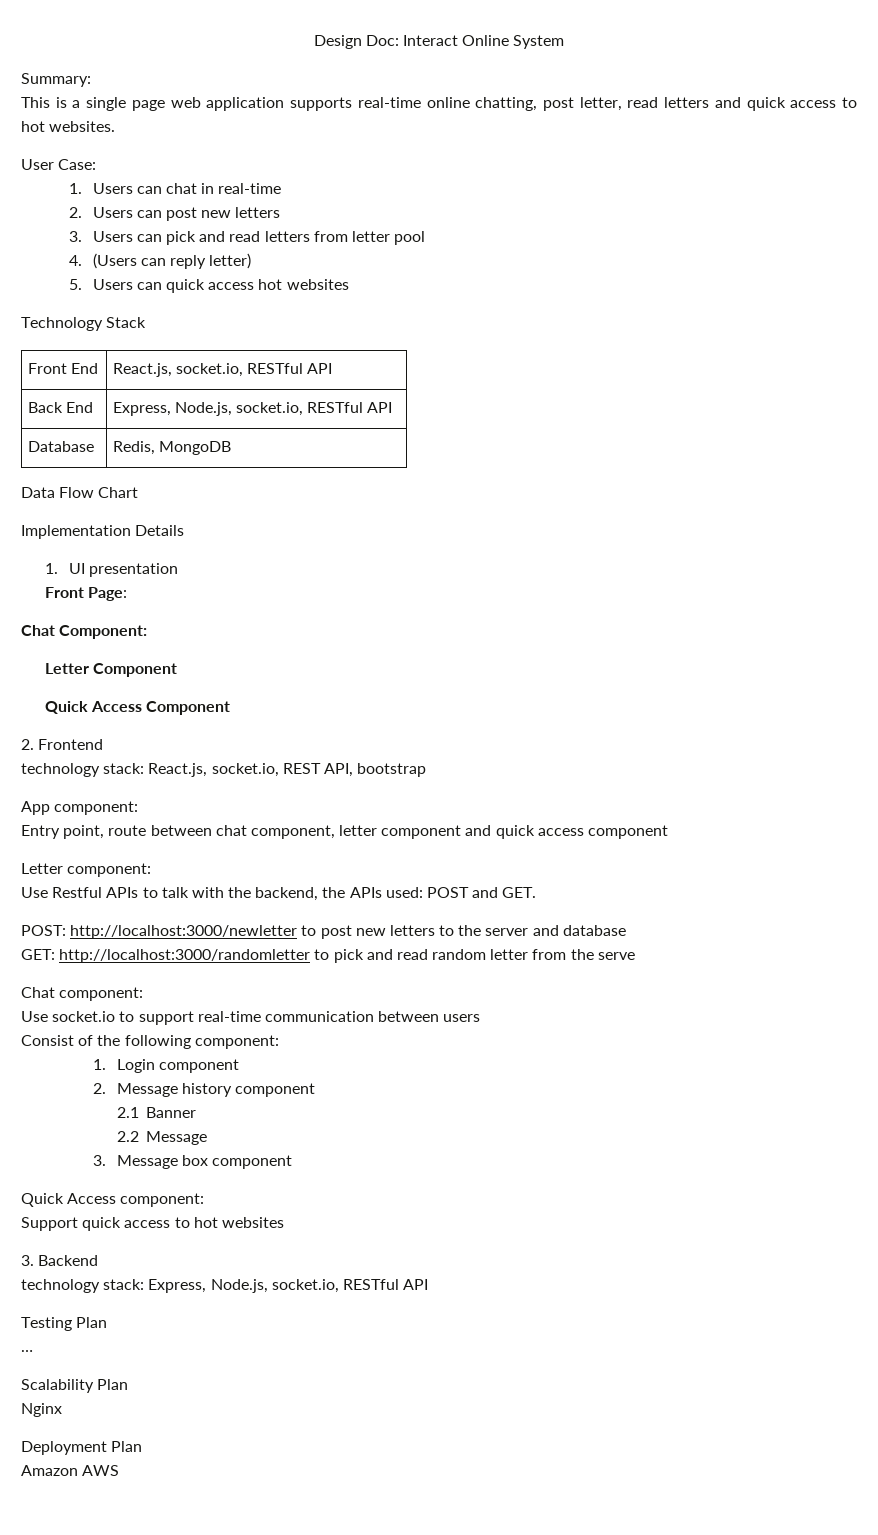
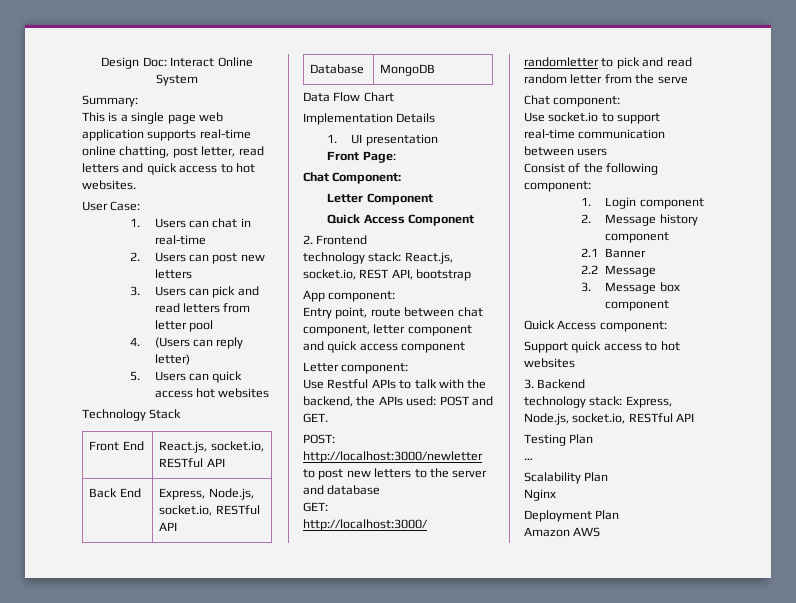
- Database | Redis, MongoDB
+ Database | MongoDB

